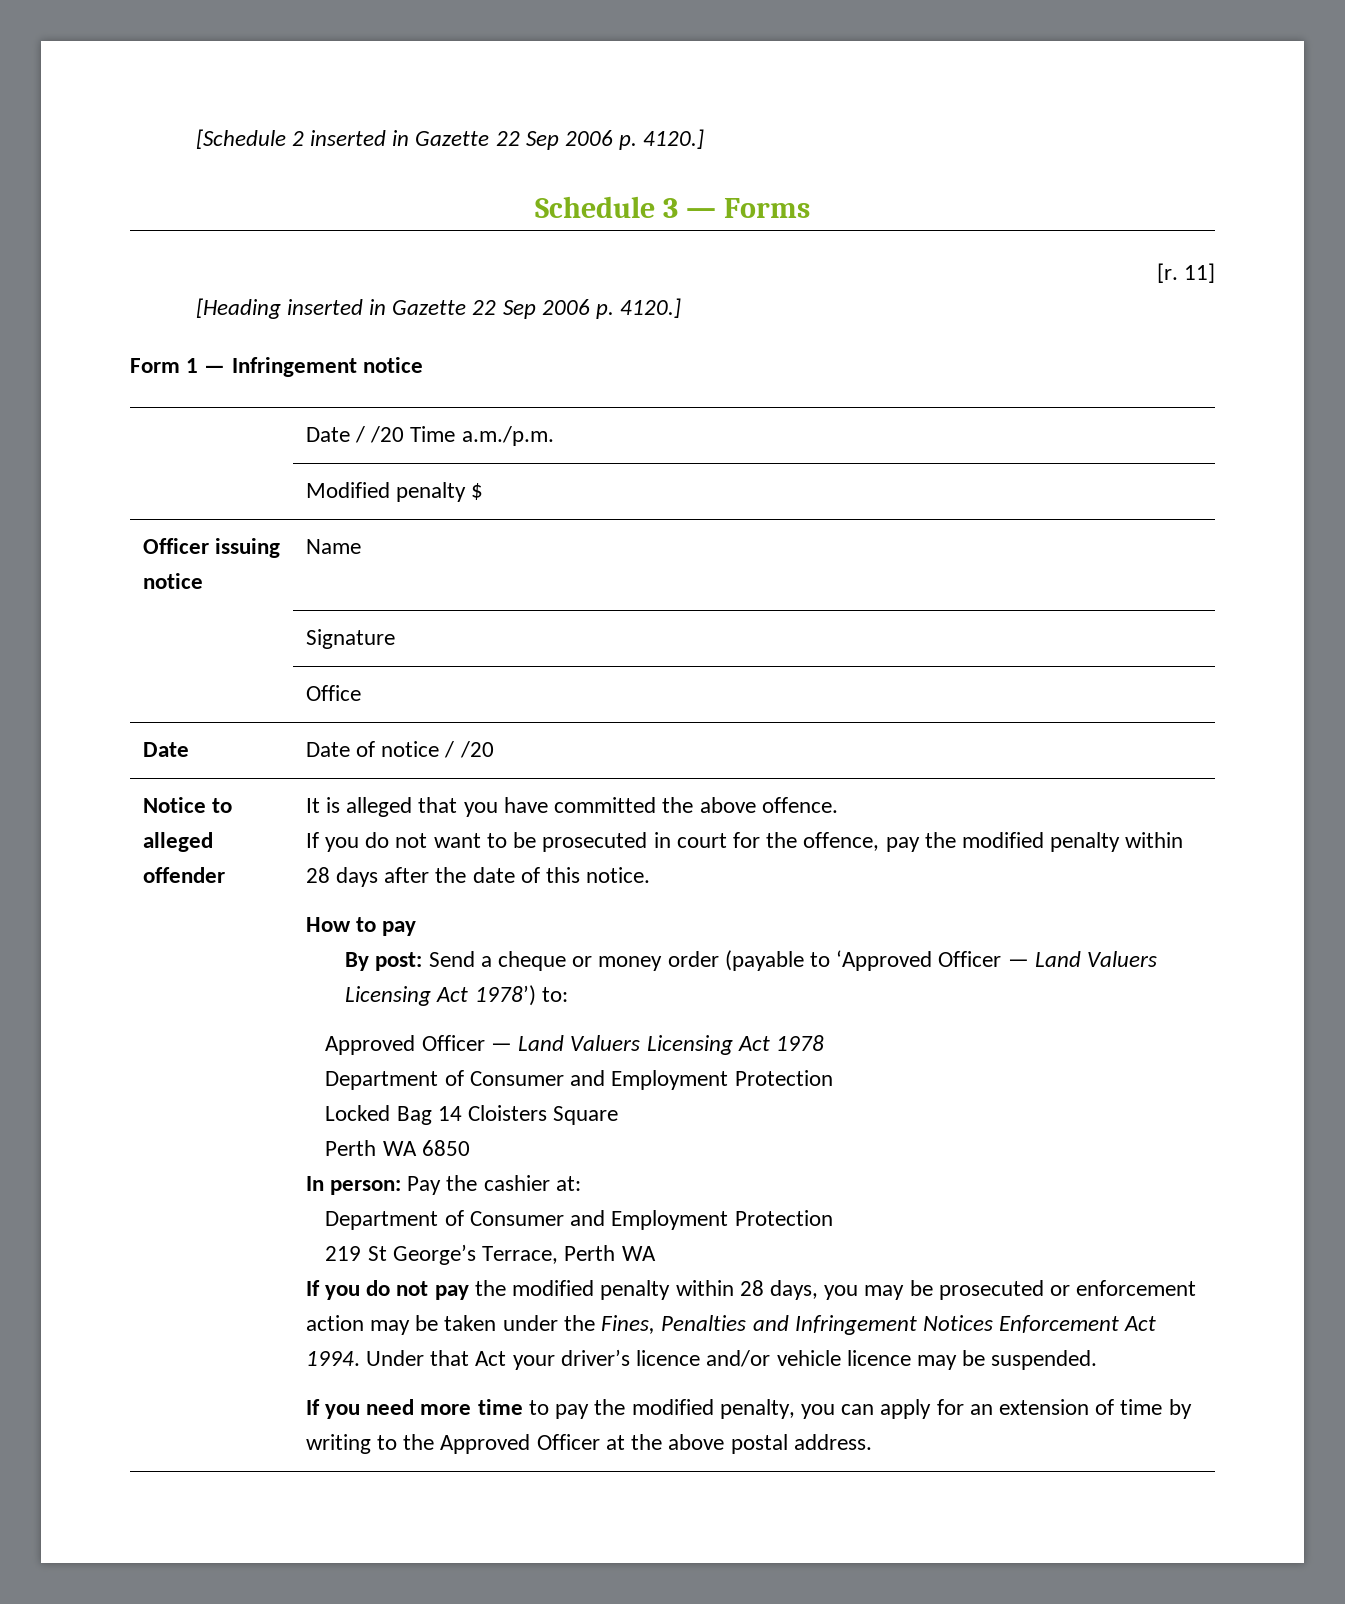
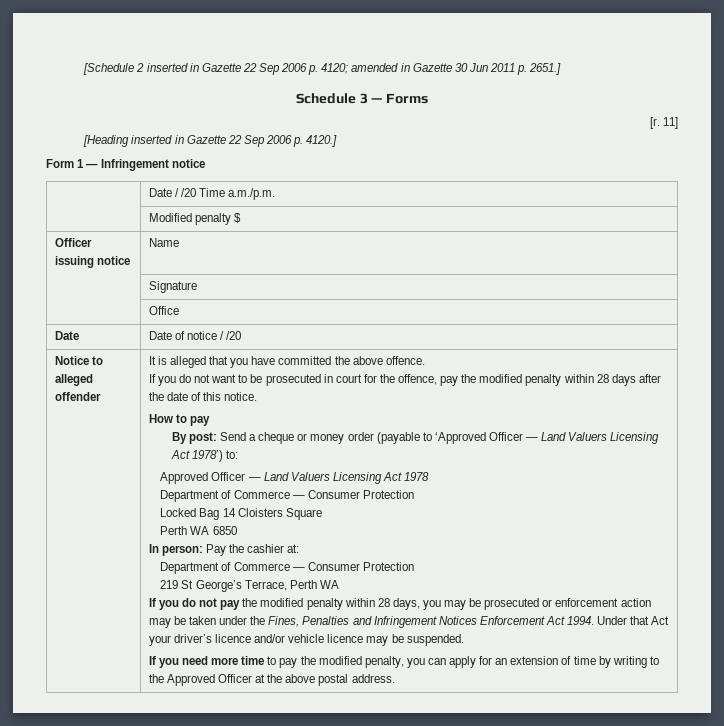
- [Schedule 2 inserted in Gazette 22 Sep 2006 p. 4120.]
+ [Schedule 2 inserted in Gazette 22 Sep 2006 p. 4120; amended in Gazette 30 Jun 2011 p. 2651.]
  Approved Officer — Land Valuers Licensing Act 1978
- Department of Consumer and Employment Protection
+ Department of Commerce — Consumer Protection
  In person: Pay the cashier at:
- Department of Consumer and Employment Protection
+ Department of Commerce — Consumer Protection

